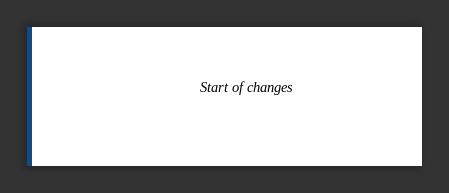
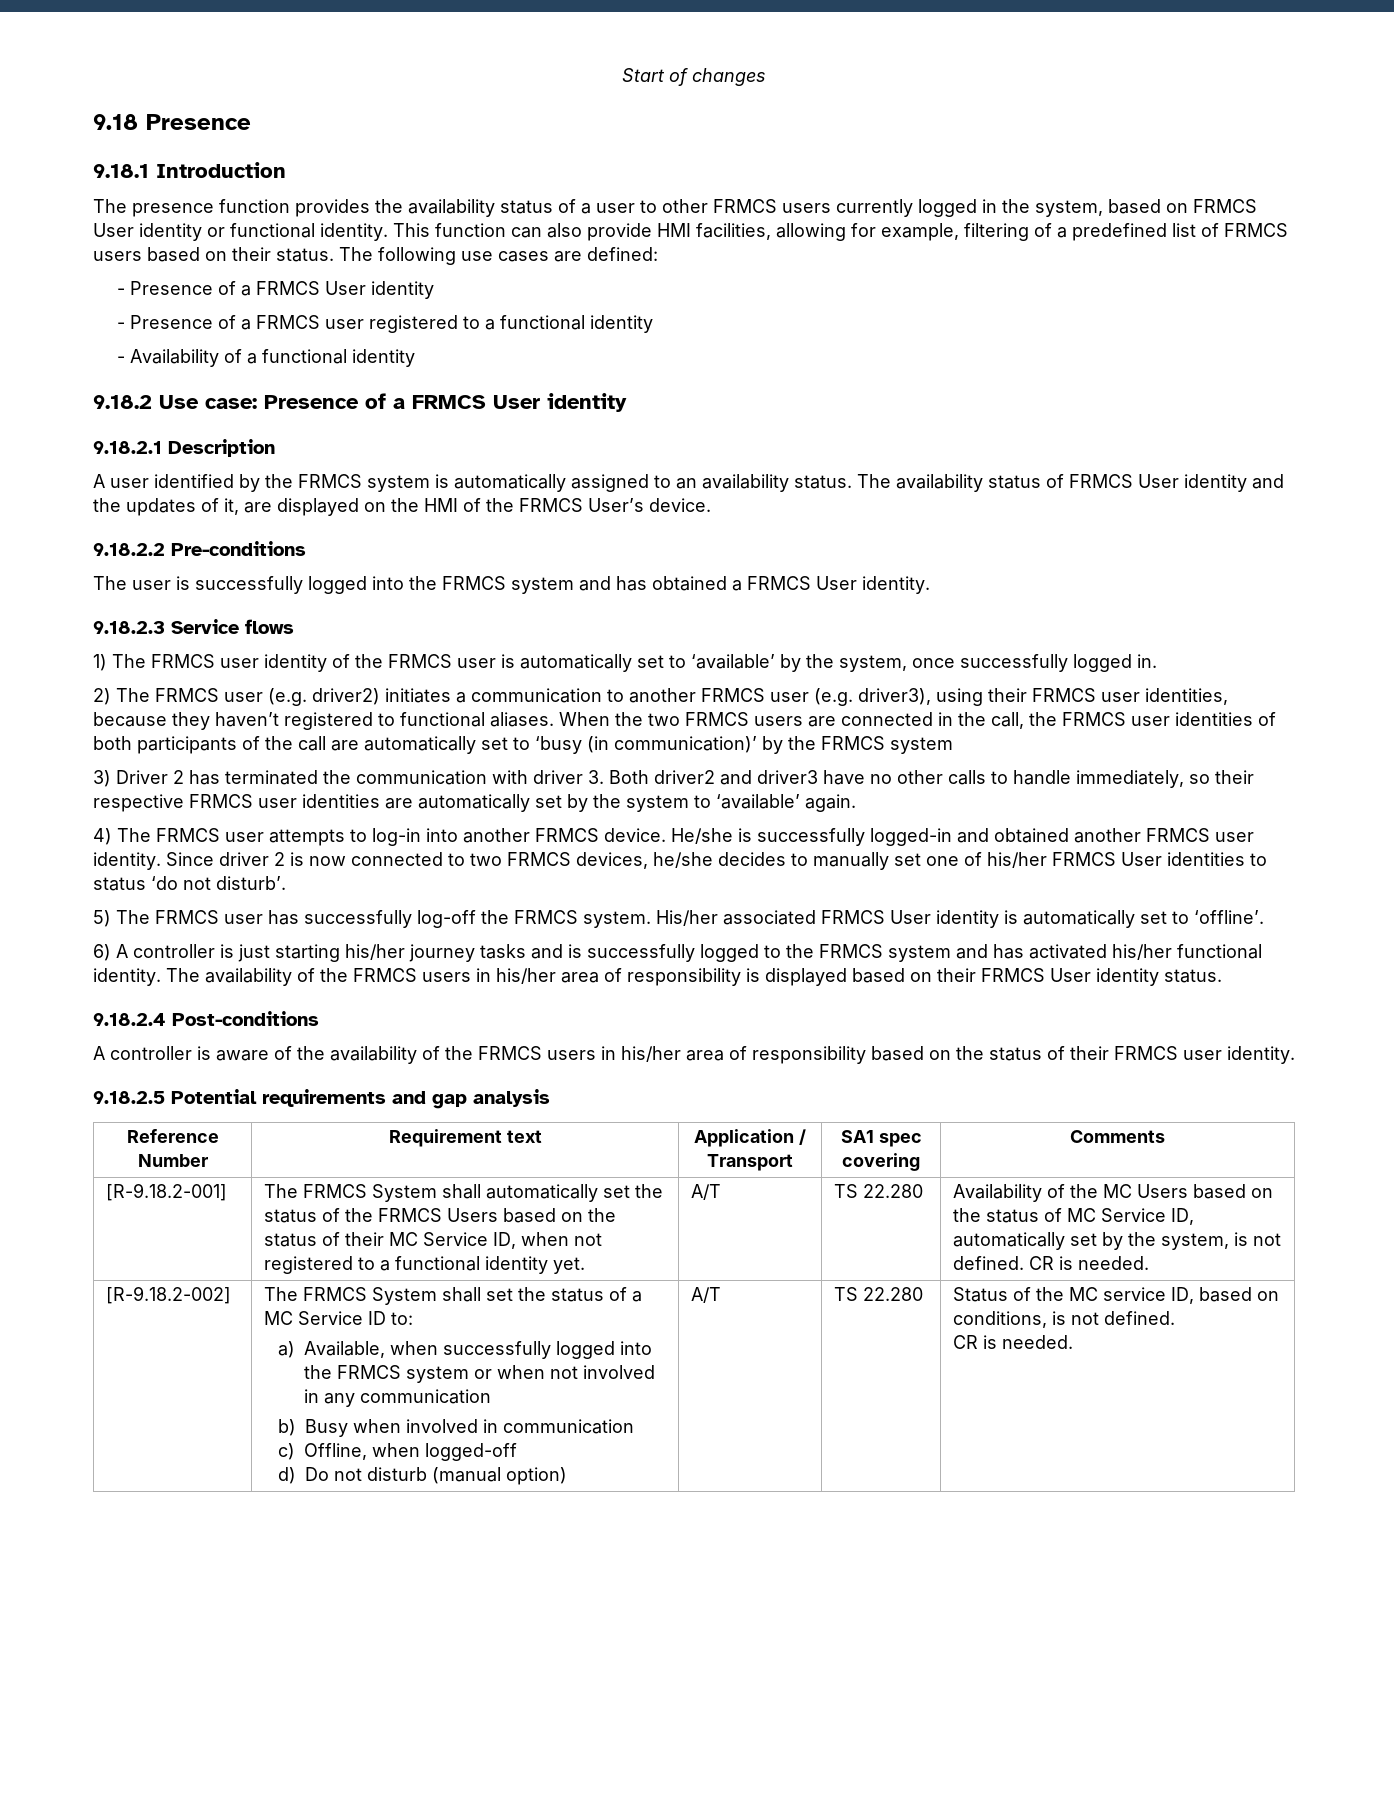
+ 9.18 Presence
+ 9.18.1 Introduction
+ The presence function provides the availability status of a user to other FRMCS users currently logged in the system, based on FRMCS User identity or functional identity. This function can also provide HMI facilities, allowing for example, filtering of a predefined list of FRMCS users based on their status. The following use cases are defined:
+ - Presence of a FRMCS User identity
+ - Presence of a FRMCS user registered to a functional identity
+ - Availability of a functional identity
+ 9.18.2 Use case: Presence of a FRMCS User identity
+ 9.18.2.1 Description
+ A user identified by the FRMCS system is automatically assigned to an availability status. The availability status of FRMCS User identity and the updates of it, are displayed on the HMI of the FRMCS User’s device.
+ 9.18.2.2 Pre-conditions
+ The user is successfully logged into the FRMCS system and has obtained a FRMCS User identity.
+ 9.18.2.3 Service flows
+ 1) The FRMCS user identity of the FRMCS user is automatically set to ‘available’ by the system, once successfully logged in.
+ 2) The FRMCS user (e.g. driver2) initiates a communication to another FRMCS user (e.g. driver3), using their FRMCS user identities, because they haven’t registered to functional aliases. When the two FRMCS users are connected in the call, the FRMCS user identities of both participants of the call are automatically set to ‘busy (in communication)’ by the FRMCS system
+ 3) Driver 2 has terminated the communication with driver 3. Both driver2 and driver3 have no other calls to handle immediately, so their respective FRMCS user identities are automatically set by the system to ‘available’ again.
+ 4) The FRMCS user attempts to log-in into another FRMCS device. He/she is successfully logged-in and obtained another FRMCS user identity. Since driver 2 is now connected to two FRMCS devices, he/she decides to manually set one of his/her FRMCS User identities to status ‘do not disturb’.
+ 5) The FRMCS user has successfully log-off the FRMCS system. His/her associated FRMCS User identity is automatically set to ‘offline’.
+ 6) A controller is just starting his/her journey tasks and is successfully logged to the FRMCS system and has activated his/her functional identity. The availability of the FRMCS users in his/her area of responsibility is displayed based on their FRMCS User identity status.
+ 9.18.2.4 Post-conditions
+ A controller is aware of the availability of the FRMCS users in his/her area of responsibility based on the status of their FRMCS user identity.
+ 9.18.2.5 Potential requirements and gap analysis
+ Reference Number | Requirement text | Application / Transport | SA1 spec covering | Comments
+ [R-9.18.2-001] | The FRMCS System shall automatically set the status of the FRMCS Users based on the status of their MC Service ID, when not registered to a functional identity yet. | A/T | TS 22.280 | Availability of the MC Users based on the status of MC Service ID, automatically set by the system, is not defined. CR is needed.
+ [R-9.18.2-002] | The FRMCS System shall set the status of a MC Service ID to:
+ a) Available, when successfully logged into the FRMCS system or when not involved in any communication
+ b) Busy when involved in communication
+ c) Offline, when logged-off
+ d) Do not disturb (manual option) | A/T | TS 22.280 | Status of the MC service ID, based on conditions, is not defined.
+ CR is needed.

